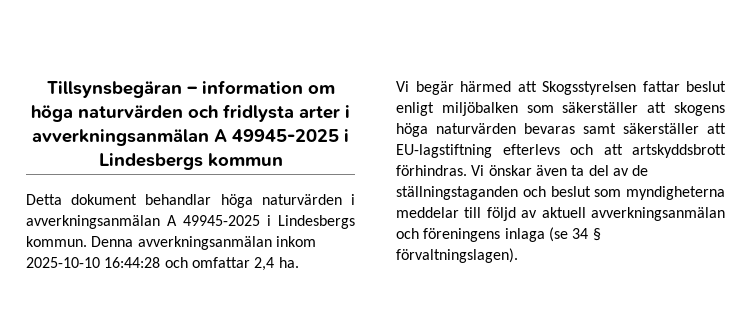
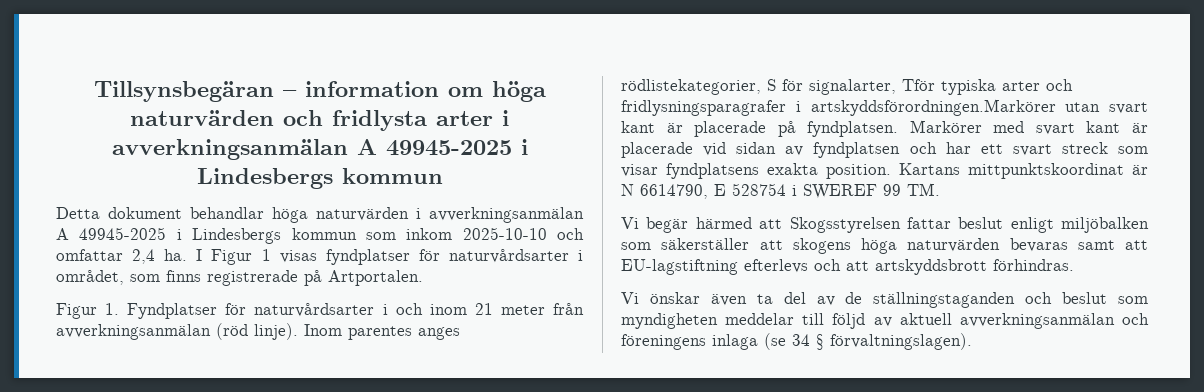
- Detta dokument behandlar höga naturvärden i avverkningsanmälan A 49945-2025 i Lindesbergs kommun. Denna avverkningsanmälan inkom 2025-10-10 16:44:28 och omfattar 2,4 ha.
+ Detta dokument behandlar höga naturvärden i avverkningsanmälan A 49945-2025 i Lindesbergs kommun som inkom 2025-10-10 och omfattar 2,4 ha. I Figur 1 visas fyndplatser för naturvårdsarter i området, som finns registrerade på Artportalen.
+ Figur 1. Fyndplatser för naturvårdsarter i och inom 21 meter från avverkningsanmälan (röd linje). Inom parentes anges rödlistekategorier, S för signalarter, Tför typiska arter och fridlysningsparagrafer i artskyddsförordningen.Markörer utan svart kant är placerade på fyndplatsen. Markörer med svart kant är placerade vid sidan av fyndplatsen och har ett svart streck som visar fyndplatsens exakta position. Kartans mittpunktskoordinat är N 6614790, E 528754 i SWEREF 99 TM.
- Vi begär härmed att Skogsstyrelsen fattar beslut enligt miljöbalken som säkerställer att skogens höga naturvärden bevaras samt säkerställer att EU-lagstiftning efterlevs och att artskyddsbrott förhindras. Vi önskar även ta del av de ställningstaganden och beslut som myndigheterna meddelar till följd av aktuell avverkningsanmälan och föreningens inlaga (se 34 § förvaltningslagen).
+ Vi begär härmed att Skogsstyrelsen fattar beslut enligt miljöbalken som säkerställer att skogens höga naturvärden bevaras samt att EU-lagstiftning efterlevs och att artskyddsbrott förhindras.
+ Vi önskar även ta del av de ställningstaganden och beslut som myndigheten meddelar till följd av aktuell avverkningsanmälan och föreningens inlaga (se 34 § förvaltningslagen).

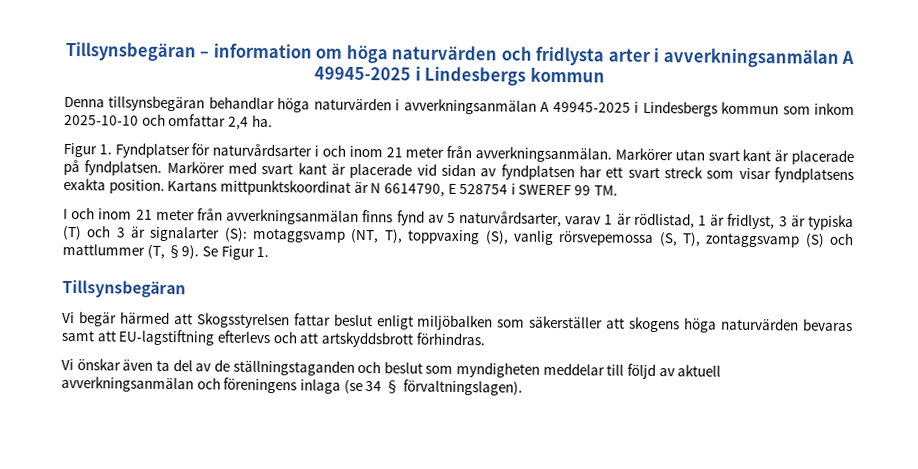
- Detta dokument behandlar höga naturvärden i avverkningsanmälan A 49945-2025 i Lindesbergs kommun som inkom 2025-10-10 och omfattar 2,4 ha. I Figur 1 visas fyndplatser för naturvårdsarter i området, som finns registrerade på Artportalen.
+ Denna tillsynsbegäran behandlar höga naturvärden i avverkningsanmälan A 49945-2025 i Lindesbergs kommun som inkom 2025-10-10 och omfattar 2,4 ha.
- Figur 1. Fyndplatser för naturvårdsarter i och inom 21 meter från avverkningsanmälan (röd linje). Inom parentes anges rödlistekategorier, S för signalarter, Tför typiska arter och fridlysningsparagrafer i artskyddsförordningen.Markörer utan svart kant är placerade på fyndplatsen.
+ Figur 1. Fyndplatser för naturvårdsarter i och inom 21 meter från avverkningsanmälan. Markörer utan svart kant är placerade på fyndplatsen.
- Markörer med svart kant är placerade vid sidan av fyndplatsen och har ett svart streck som visar fyndplatsens exakta position.
+ Markörer med svart kant är placerade vid sidan av fyndplatsen har ett svart streck som visar fyndplatsens exakta position.
+ I och inom 21 meter från avverkningsanmälan finns fynd av 5 naturvårdsarter, varav 1 är rödlistad, 1 är fridlyst, 3 är typiska (T) och 3 är signalarter (S): motaggsvamp (NT, T), toppvaxing (S), vanlig rörsvepemossa (S, T), zontaggsvamp (S) och mattlummer (T, §9). Se Figur 1.
+ Tillsynsbegäran

